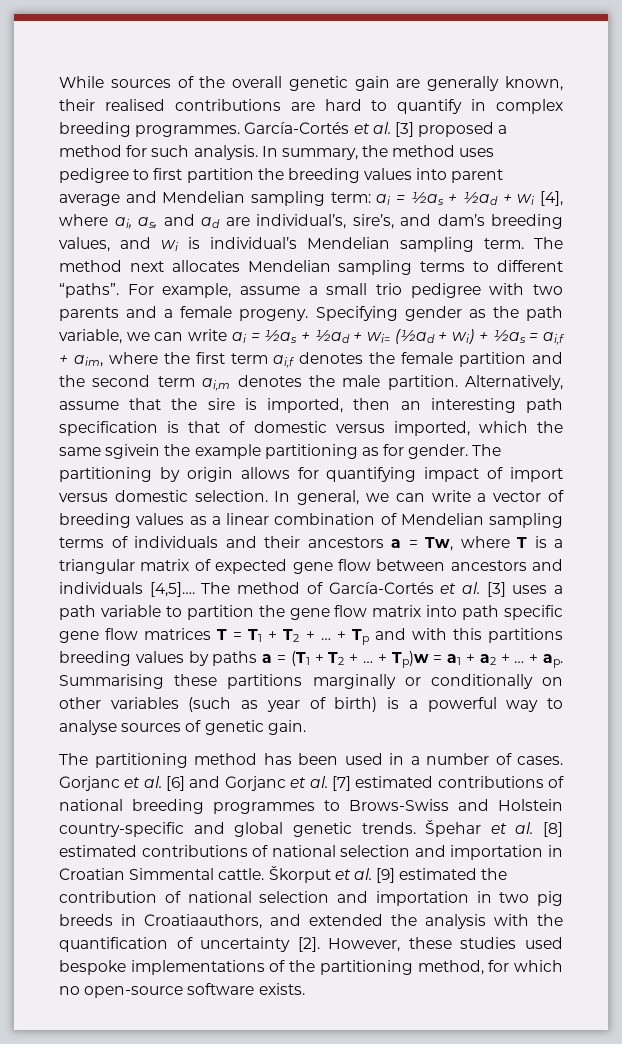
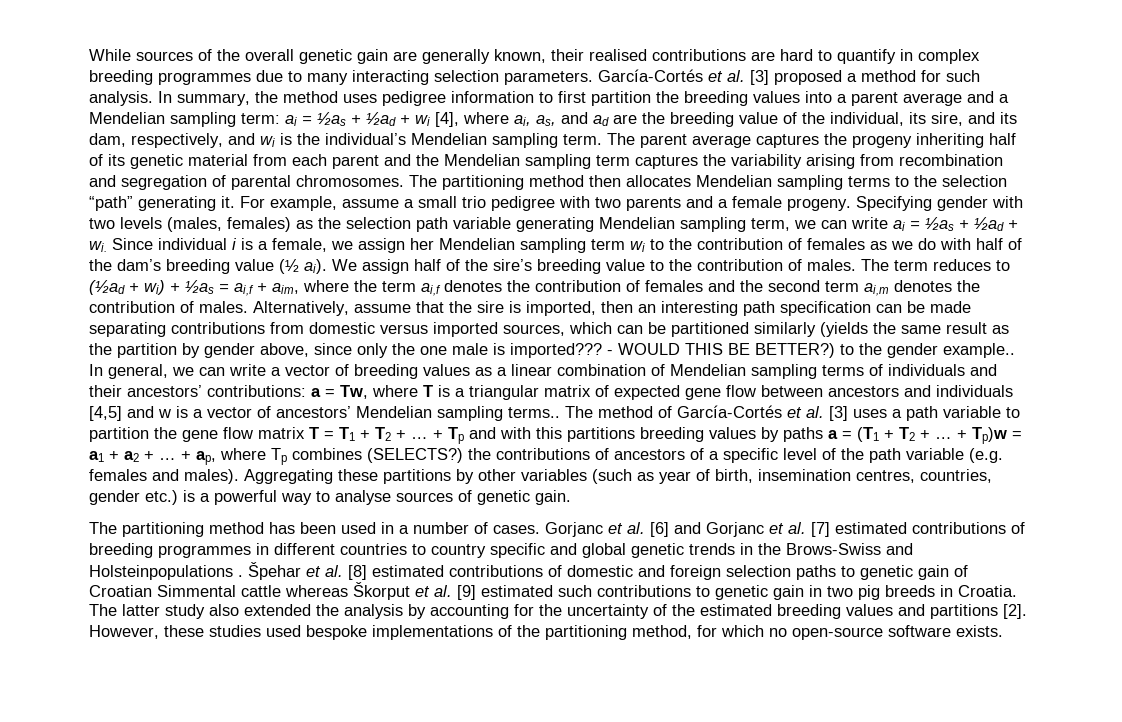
- While sources of the overall genetic gain are generally known, their realised contributions are hard to quantify in complex breeding programmes.
+ While sources of the overall genetic gain are generally known, their realised contributions are hard to quantify in complex breeding programmes due to many interacting selection parameters.
- In summary, the method uses pedigree to first partition the breeding values into parent average and Mendelian sampling term: ai = ½as + ½ad + wi [4], where ai, as, and ad are individual’s, sire’s, and dam’s breeding values, and wi is individual’s Mendelian sampling term.
+ In summary, the method uses pedigree information to first partition the breeding values into a parent average and a Mendelian sampling term: ai = ½as + ½ad + wi [4], where ai, as, and ad are the breeding value of the individual, its sire, and its dam, respectively, and wi is the individual’s Mendelian sampling term.
- The method next allocates Mendelian sampling terms to different “paths”.
+ The parent average captures the progeny inheriting half of its genetic material from each parent and the Mendelian sampling term captures the variability arising from recombination and segregation of parental chromosomes. The partitioning method then allocates Mendelian sampling terms to the selection “path” generating it.
- Specifying gender as the path variable, we can write ai = ½as + ½ad + wi= (½ad + wi) + ½as = ai,f + aim, where the first term ai,f denotes the female partition and the second term ai,m denotes the male partition.
+ Specifying gender with two levels (males, females) as the selection path variable generating Mendelian sampling term, we can write ai = ½as + ½ad + wi. Since individual i is a female, we assign her Mendelian sampling term wi to the contribution of females as we do with half of the dam’s breeding value (½ ai). We assign half of the sire’s breeding value to the contribution of males. The term reduces to (½ad + wi) + ½as = ai,f + aim, where the term ai,f denotes the contribution of females and the second term ai,m denotes the contribution of males.
- Alternatively, assume that the sire is imported, then an interesting path specification is that of domestic versus imported, which the same sgivein the example partitioning as for gender. The partitioning by origin allows for quantifying impact of import versus domestic selection.
+ Alternatively, assume that the sire is imported, then an interesting path specification can be made separating contributions from domestic versus imported sources, which can be partitioned similarly (yields the same result as the partition by gender above, since only the one male is imported??? - WOULD THIS BE BETTER?) to the gender example..
- In general, we can write a vector of breeding values as a linear combination of Mendelian sampling terms of individuals and their ancestors a = Tw, where T is a triangular matrix of expected gene flow between ancestors and individuals [4,5]….
+ In general, we can write a vector of breeding values as a linear combination of Mendelian sampling terms of individuals and their ancestors’ contributions: a = Tw, where T is a triangular matrix of expected gene flow between ancestors and individuals [4,5] and w is a vector of ancestors’ Mendelian sampling terms..
- The method of García-Cortés et al. [3] uses a path variable to partition the gene flow matrix into path specific gene flow matrices T = T1 + T2 + …
+ The method of García-Cortés et al. [3] uses a path variable to partition the gene flow matrix T = T1 + T2 + …
- + ap. Summarising these partitions marginally or conditionally on other variables (such as year of birth) is a powerful way to analyse sources of genetic gain.
+ + ap, where Tp combines (SELECTS?) the contributions of ancestors of a specific level of the path variable (e.g. females and males). Aggregating these partitions by other variables (such as year of birth, insemination centres, countries, gender etc.) is a powerful way to analyse sources of genetic gain.
- Gorjanc et al. [6] and Gorjanc et al. [7] estimated contributions of national breeding programmes to Brows-Swiss and Holstein country-specific and global genetic trends.
+ Gorjanc et al. [6] and Gorjanc et al. [7] estimated contributions of breeding programmes in different countries to country specific and global genetic trends in the Brows-Swiss and Holsteinpopulations .
- Špehar et al. [8] estimated contributions of national selection and importation in Croatian Simmental cattle. Škorput et al. [9] estimated the contribution of national selection and importation in two pig breeds in Croatiaauthors, and extended the analysis with the quantification of uncertainty [2].
+ Špehar et al. [8] estimated contributions of domestic and foreign selection paths to genetic gain of Croatian Simmental cattle whereas Škorput et al. [9] estimated such contributions to genetic gain in two pig breeds in Croatia. The latter study also extended the analysis by accounting for the uncertainty of the estimated breeding values and partitions [2].

